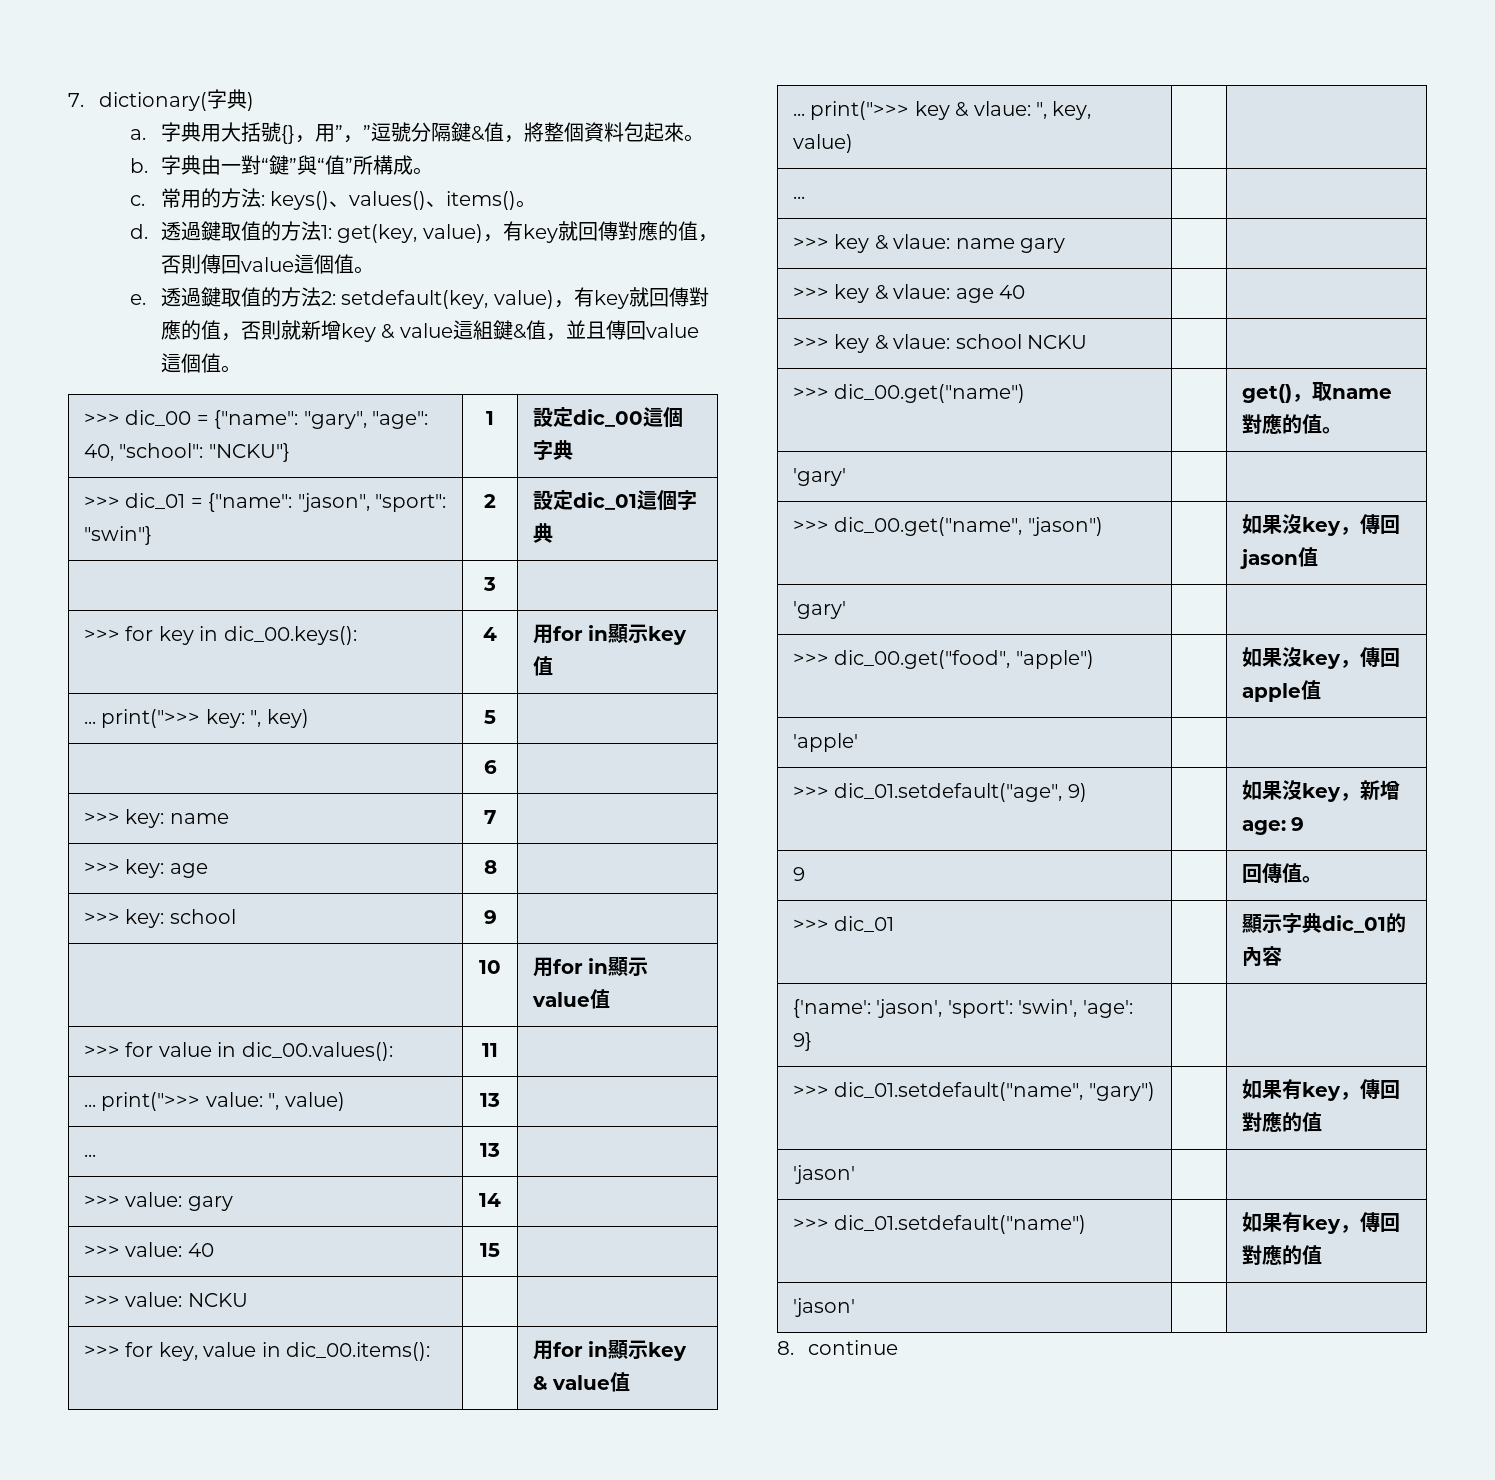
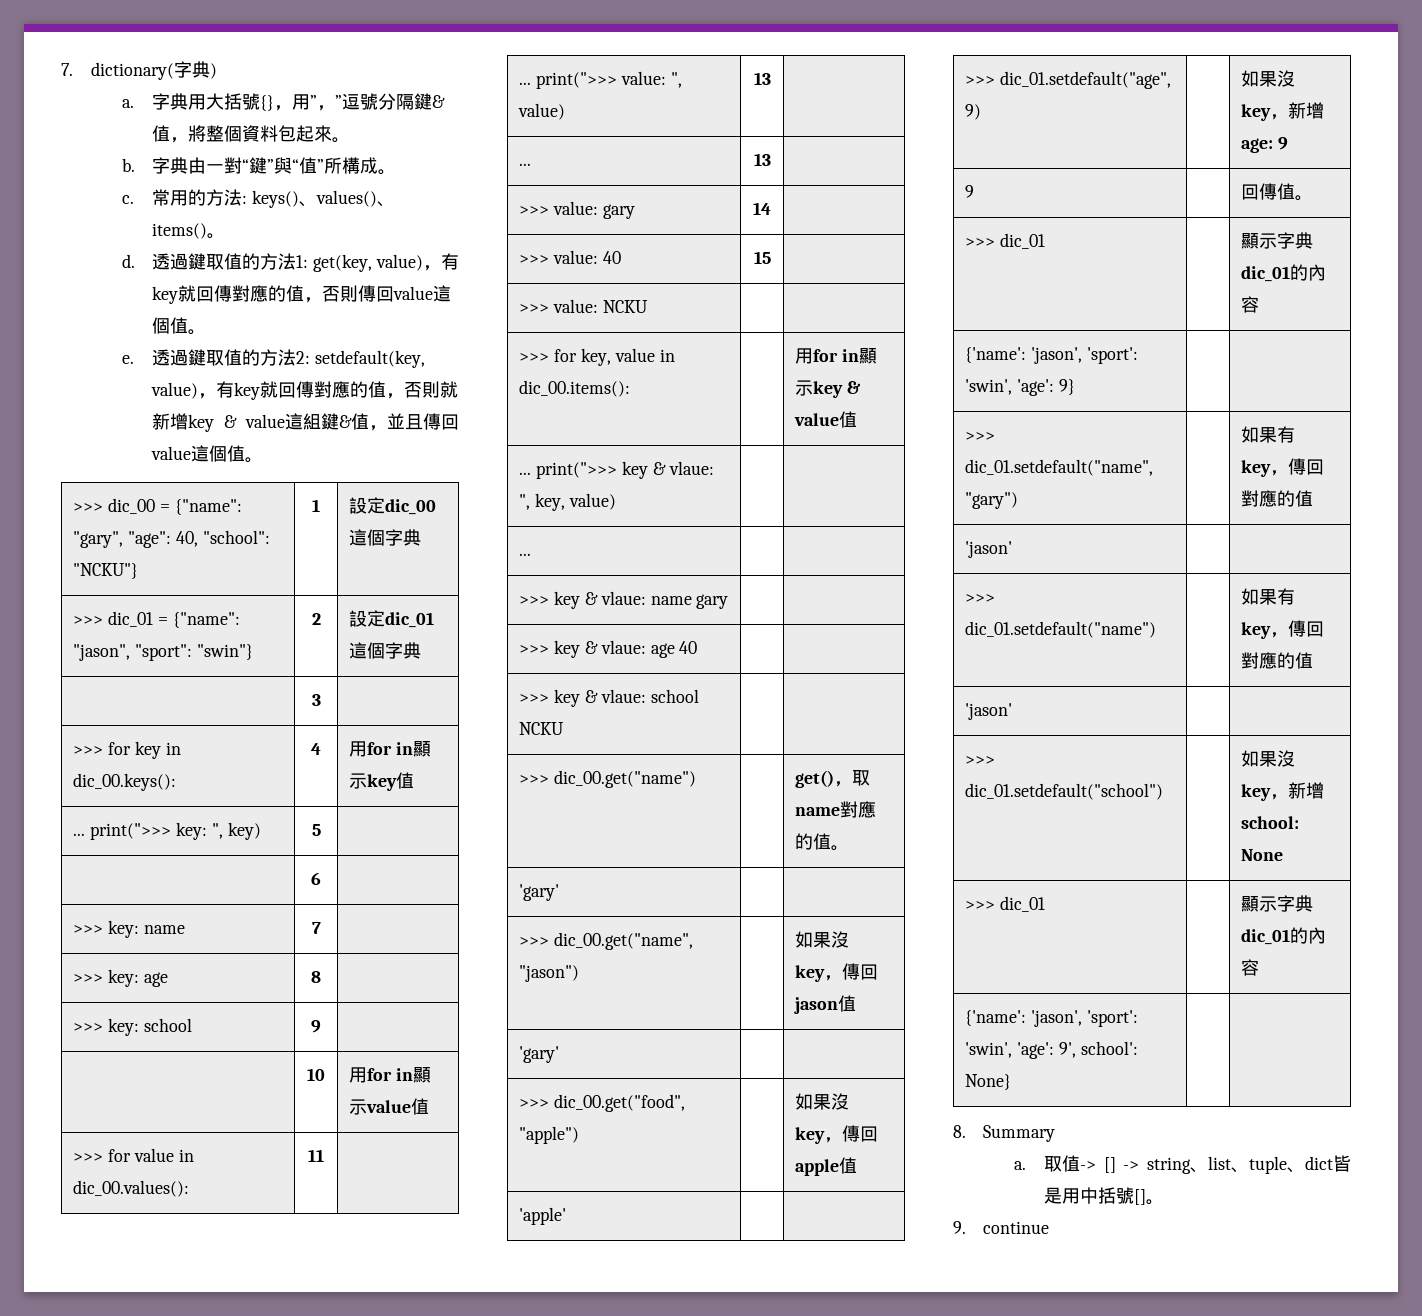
- 8. continue
+ >>> dic_01.setdefault("school") | | 如果沒key，新增school: None
+ >>> dic_01 | | 顯示字典dic_01的內容
+ {'name': 'jason', 'sport': 'swin', 'age': 9', school': None} | |
+ 8. Summary
+ a.取值-> [] -> string、list、tuple、dict皆是用中括號[]。
+ 9. continue

